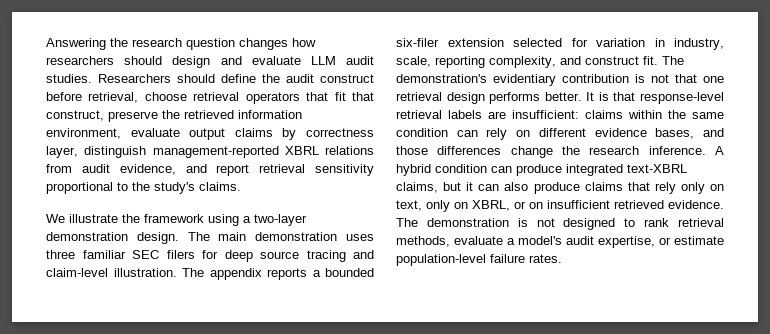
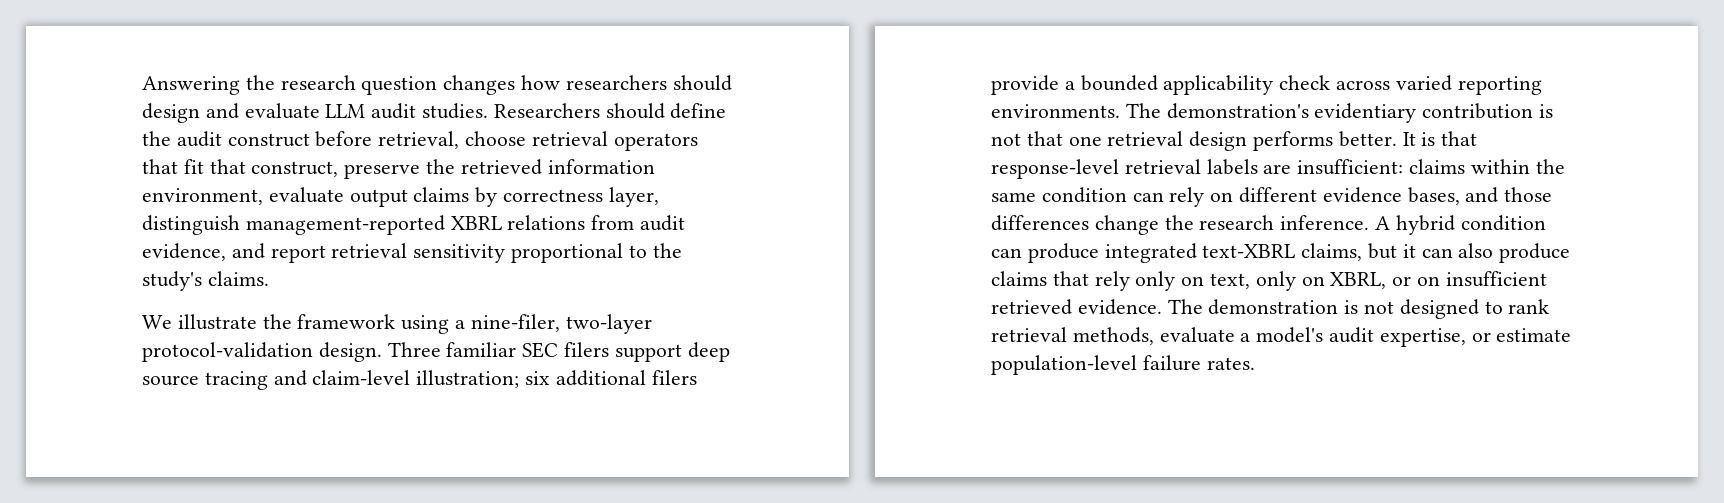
- We illustrate the framework using a two-layer demonstration design. The main demonstration uses three familiar SEC filers for deep source tracing and claim-level illustration. The appendix reports a bounded six-filer extension selected for variation in industry, scale, reporting complexity, and construct fit.
+ We illustrate the framework using a nine-filer, two-layer protocol-validation design. Three familiar SEC filers support deep source tracing and claim-level illustration; six additional filers provide a bounded applicability check across varied reporting environments.

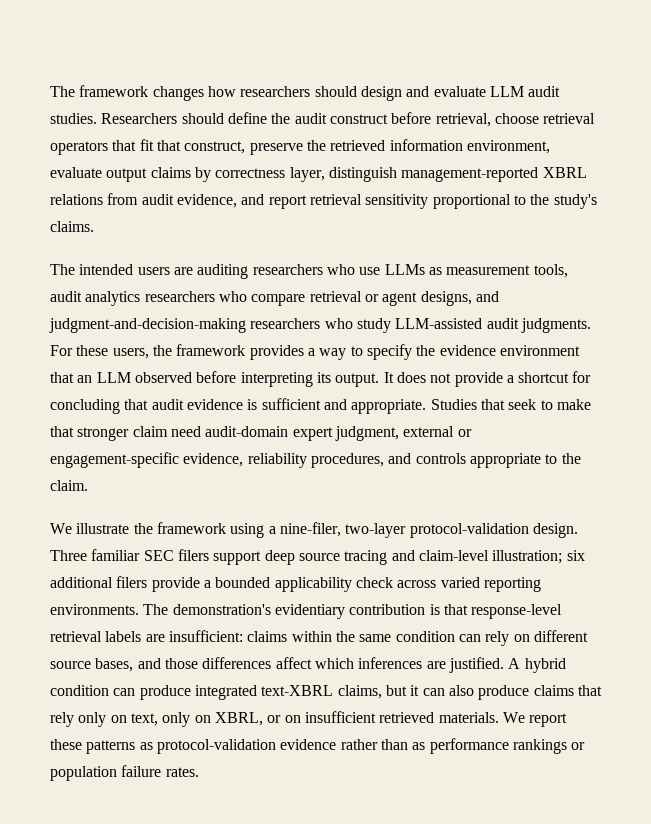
- Answering the research question changes how researchers should design and evaluate LLM audit studies.
+ The framework changes how researchers should design and evaluate LLM audit studies.
+ The intended users are auditing researchers who use LLMs as measurement tools, audit analytics researchers who compare retrieval or agent designs, and judgment-and-decision-making researchers who study LLM-assisted audit judgments. For these users, the framework provides a way to specify the evidence environment that an LLM observed before interpreting its output. It does not provide a shortcut for concluding that audit evidence is sufficient and appropriate. Studies that seek to make that stronger claim need audit-domain expert judgment, external or engagement-specific evidence, reliability procedures, and controls appropriate to the claim.
- The demonstration's evidentiary contribution is not that one retrieval design performs better. It is that response-level retrieval labels are insufficient: claims within the same condition can rely on different evidence bases, and those differences change the research inference.
+ The demonstration's evidentiary contribution is that response-level retrieval labels are insufficient: claims within the same condition can rely on different source bases, and those differences affect which inferences are justified.
- A hybrid condition can produce integrated text-XBRL claims, but it can also produce claims that rely only on text, only on XBRL, or on insufficient retrieved evidence. The demonstration is not designed to rank retrieval methods, evaluate a model's audit expertise, or estimate population-level failure rates.
+ A hybrid condition can produce integrated text-XBRL claims, but it can also produce claims that rely only on text, only on XBRL, or on insufficient retrieved materials. We report these patterns as protocol-validation evidence rather than as performance rankings or population failure rates.

